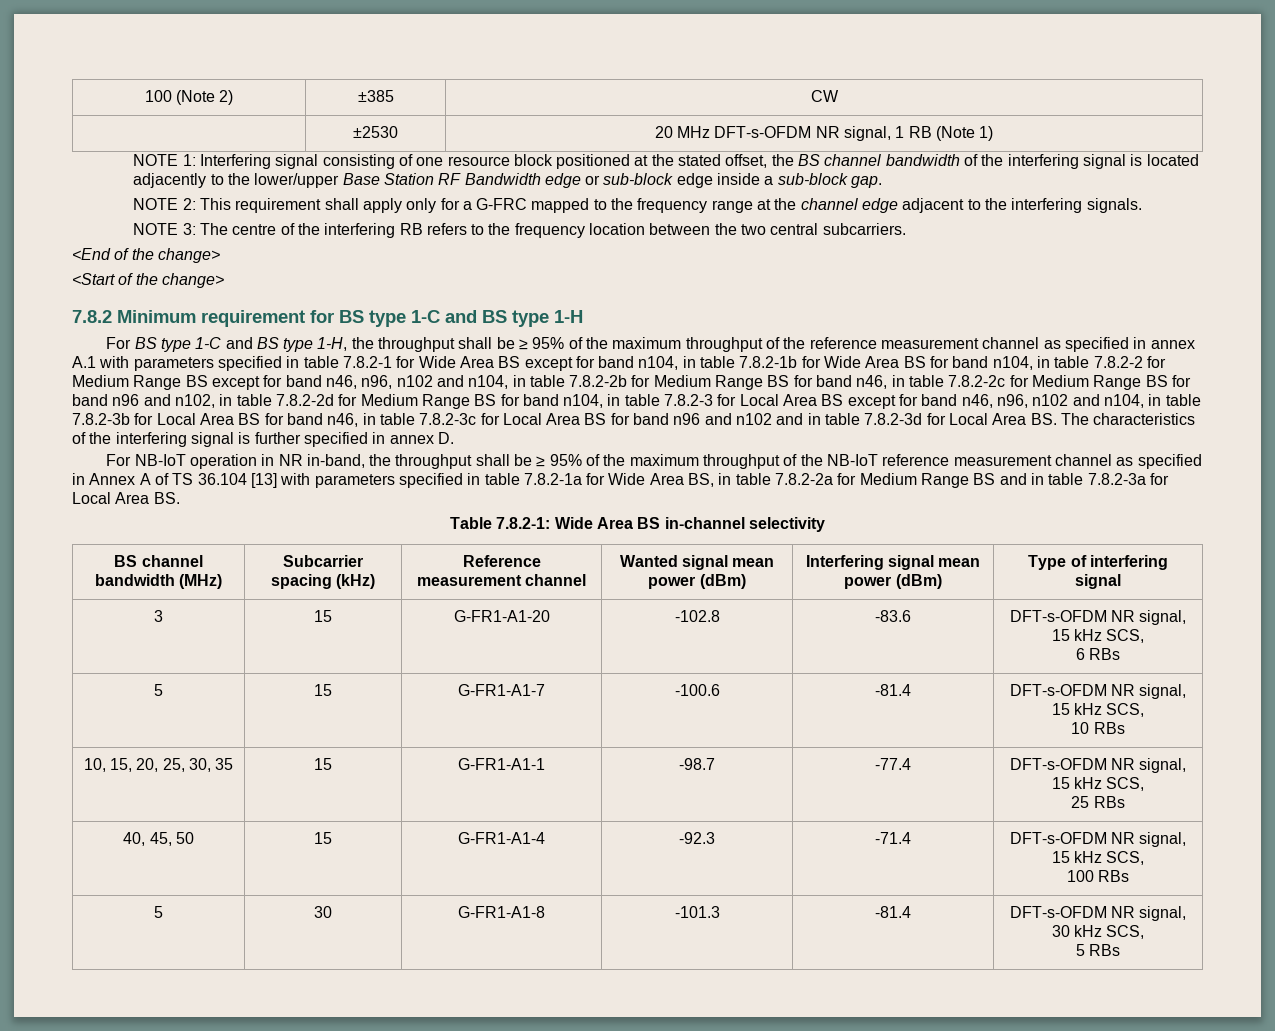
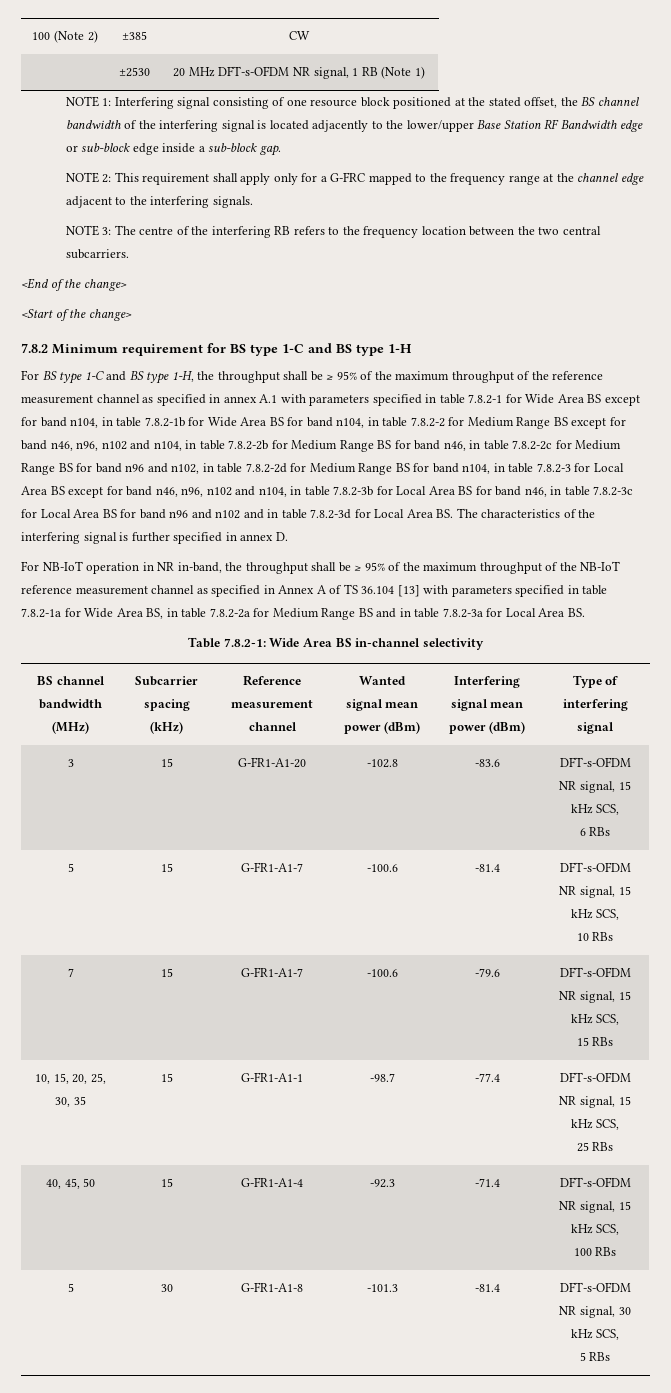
+ 7 | 15 | G-FR1-A1-7 | -100.6 | -79.6 | DFT-s-OFDM NR signal, 15 kHz SCS,
+ 15 RBs

